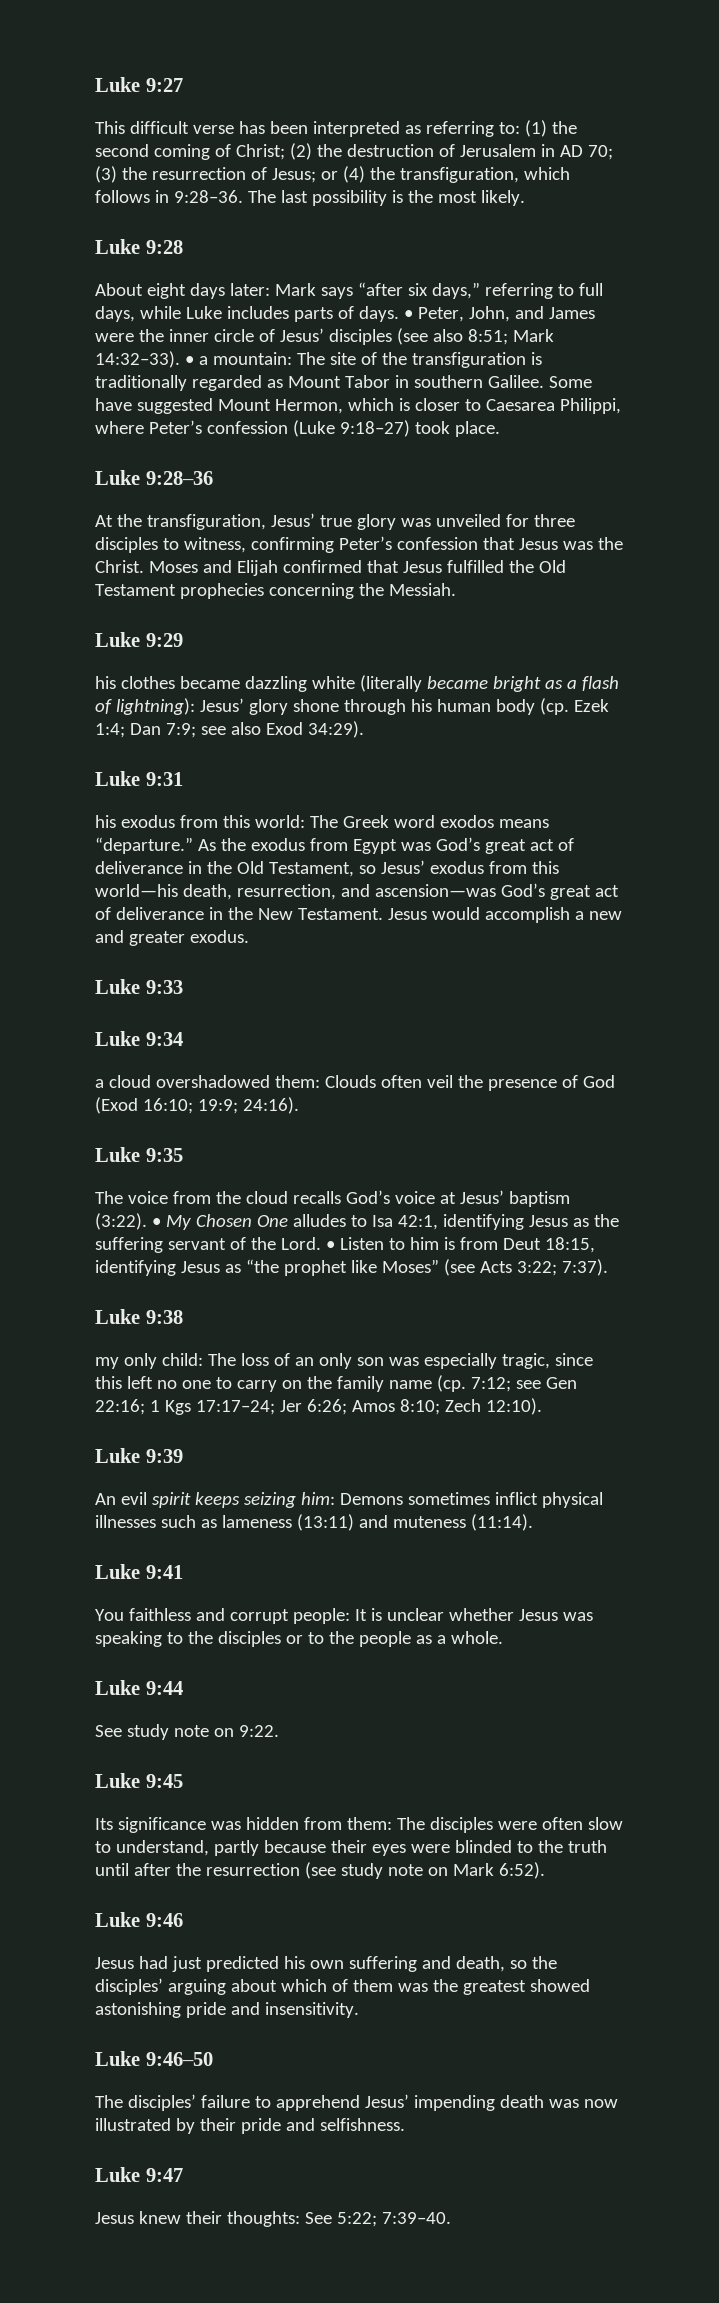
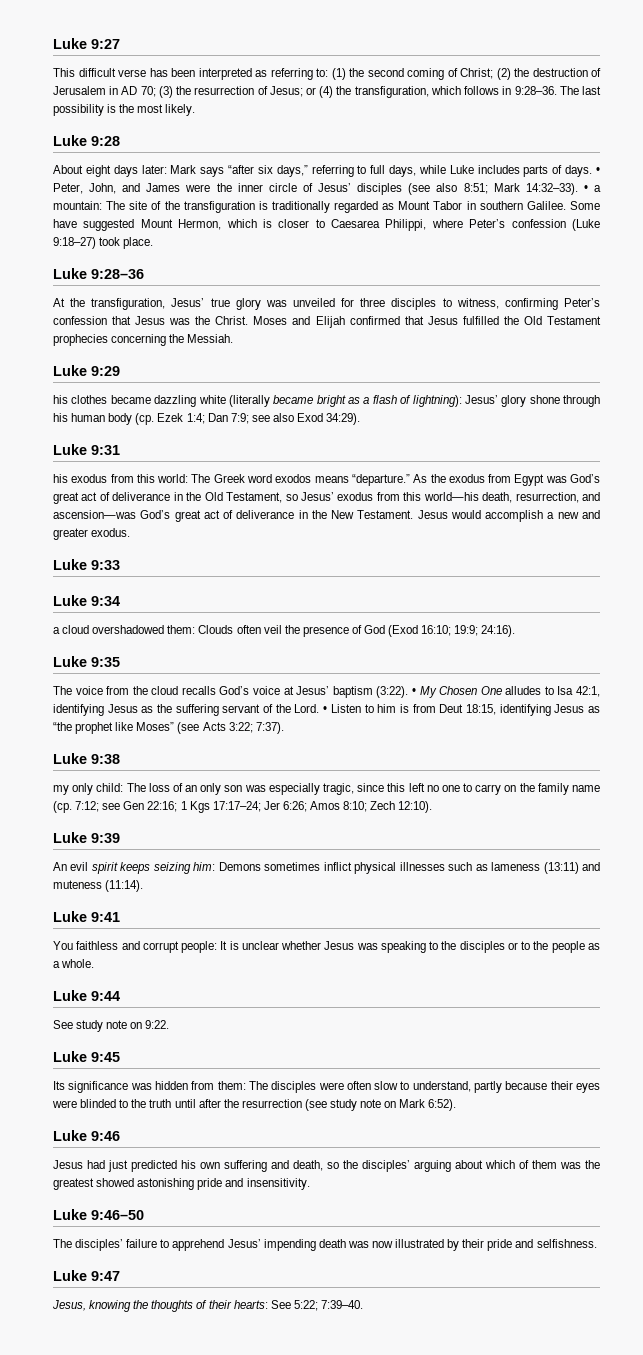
- Jesus knew their thoughts: See 5:22; 7:39–40.
+ Jesus, knowing the thoughts of their hearts: See 5:22; 7:39–40.

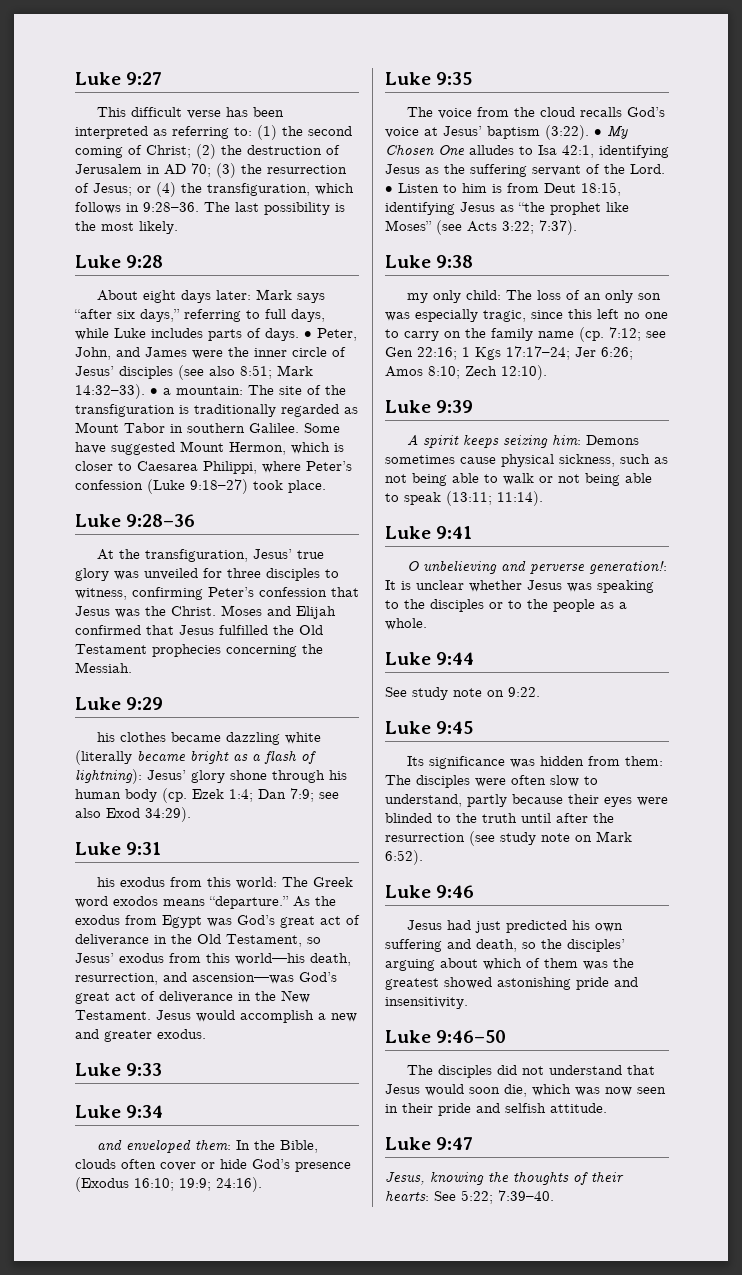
- a cloud overshadowed them: Clouds often veil the presence of God (Exod 16:10; 19:9; 24:16).
+ and enveloped them: In the Bible, clouds often cover or hide God’s presence (Exodus 16:10; 19:9; 24:16).
- An evil spirit keeps seizing him: Demons sometimes inflict physical illnesses such as lameness (13:11) and muteness (11:14).
+ A spirit keeps seizing him: Demons sometimes cause physical sickness, such as not being able to walk or not being able to speak (13:11; 11:14).
  Luke 9:41
- You faithless and corrupt people: It is unclear whether Jesus was speaking to the disciples or to the people as a whole.
+ O unbelieving and perverse generation!: It is unclear whether Jesus was speaking to the disciples or to the people as a whole.
- The disciples’ failure to apprehend Jesus’ impending death was now illustrated by their pride and selfishness.
+ The disciples did not understand that Jesus would soon die, which was now seen in their pride and selfish attitude.

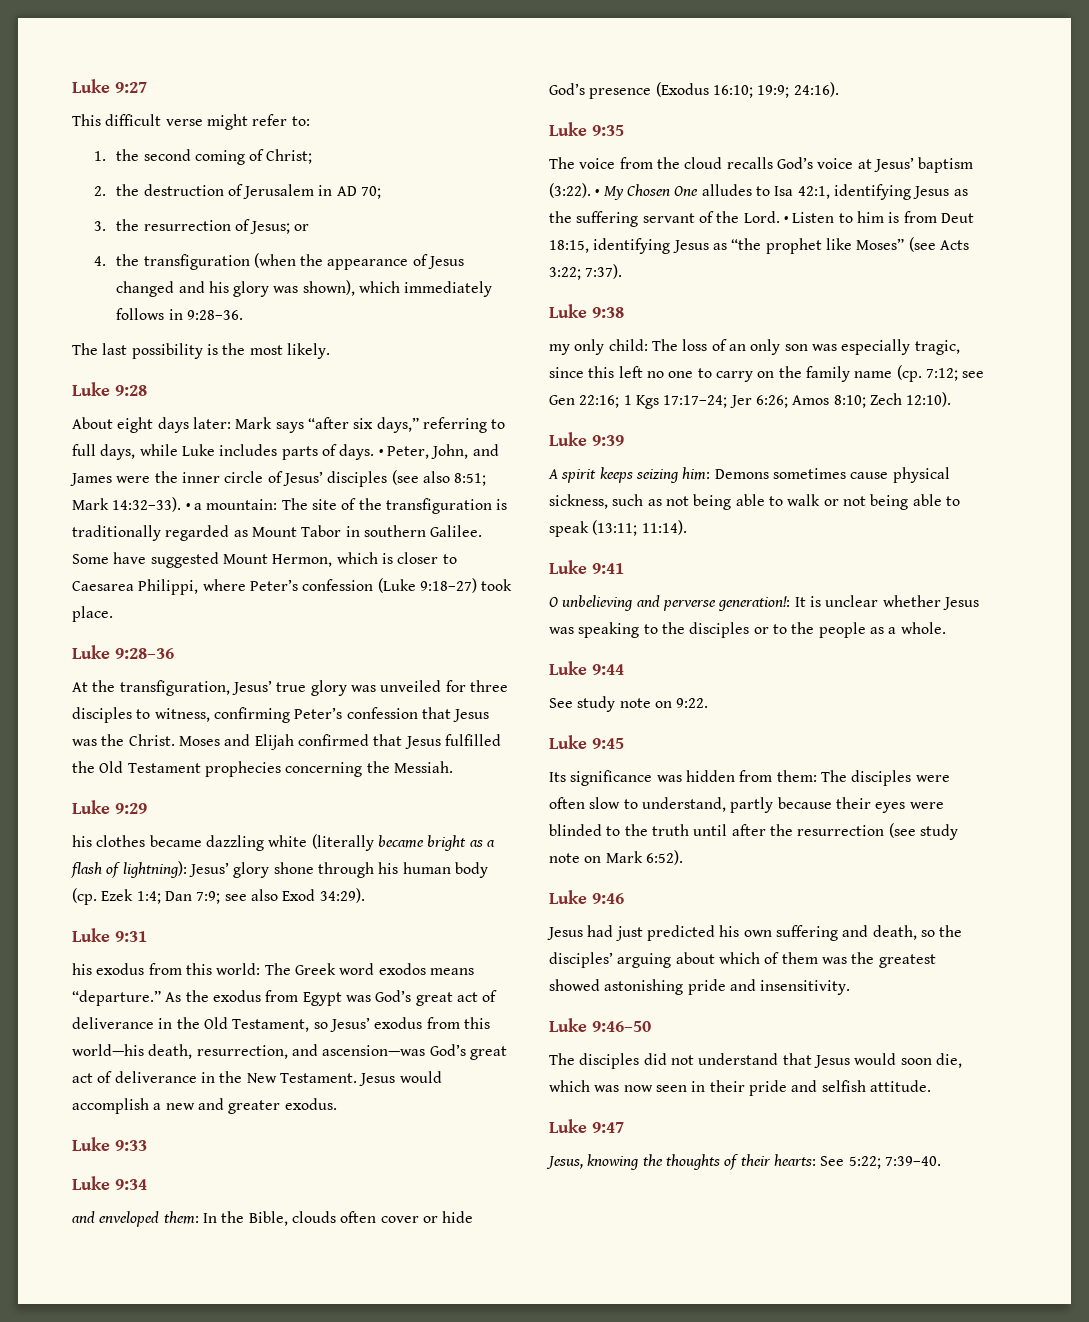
- This difficult verse has been interpreted as referring to: (1) the second coming of Christ; (2) the destruction of Jerusalem in AD 70; (3) the resurrection of Jesus; or (4) the transfiguration, which follows in 9:28–36. The last possibility is the most likely.
+ This difficult verse might refer to:
+ 1. the second coming of Christ;
+ 2. the destruction of Jerusalem in AD 70;
+ 3. the resurrection of Jesus; or
+ 4. the transfiguration (when the appearance of Jesus changed and his glory was shown), which immediately follows in 9:28–36.
+ The last possibility is the most likely.

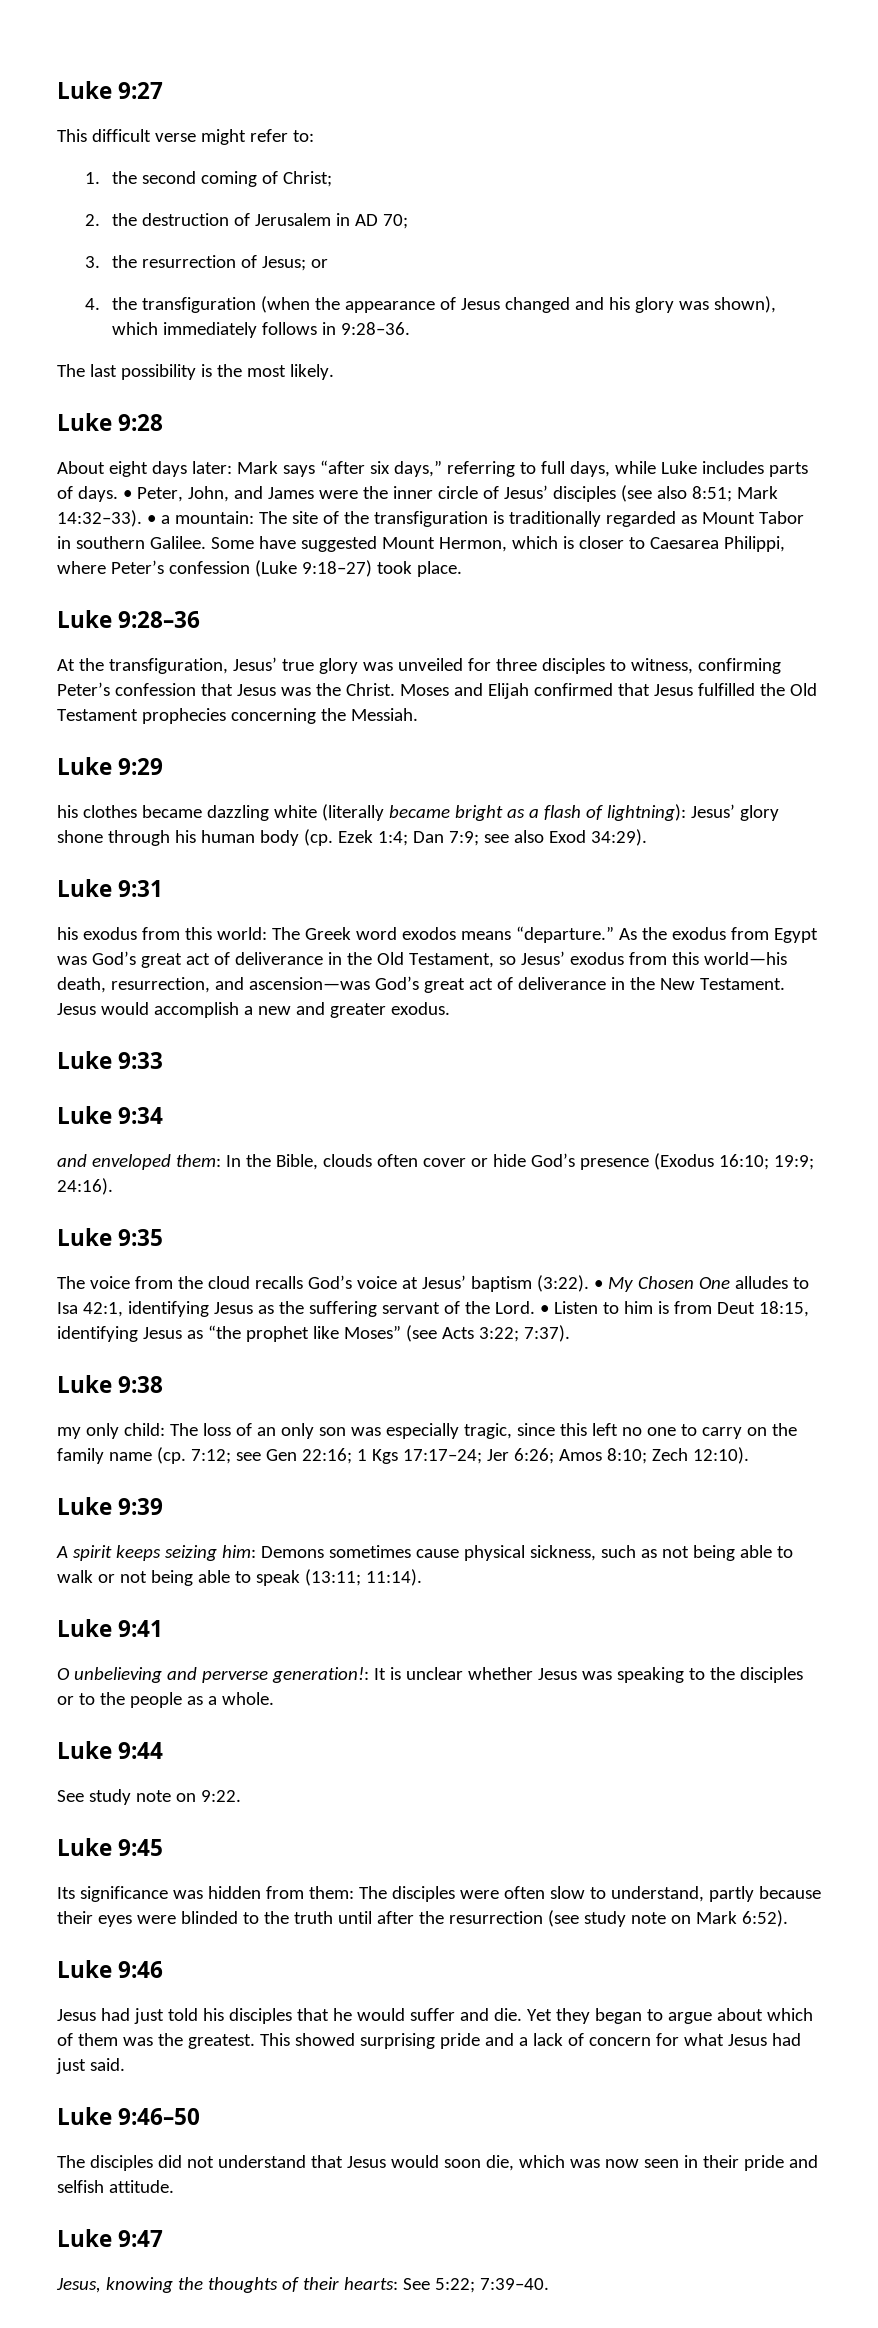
- Jesus had just predicted his own suffering and death, so the disciples’ arguing about which of them was the greatest showed astonishing pride and insensitivity.
+ Jesus had just told his disciples that he would suffer and die. Yet they began to argue about which of them was the greatest. This showed surprising pride and a lack of concern for what Jesus had just said.

